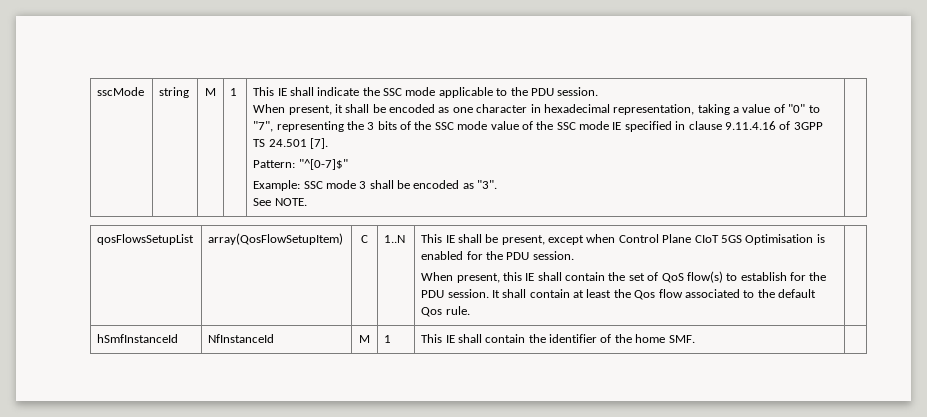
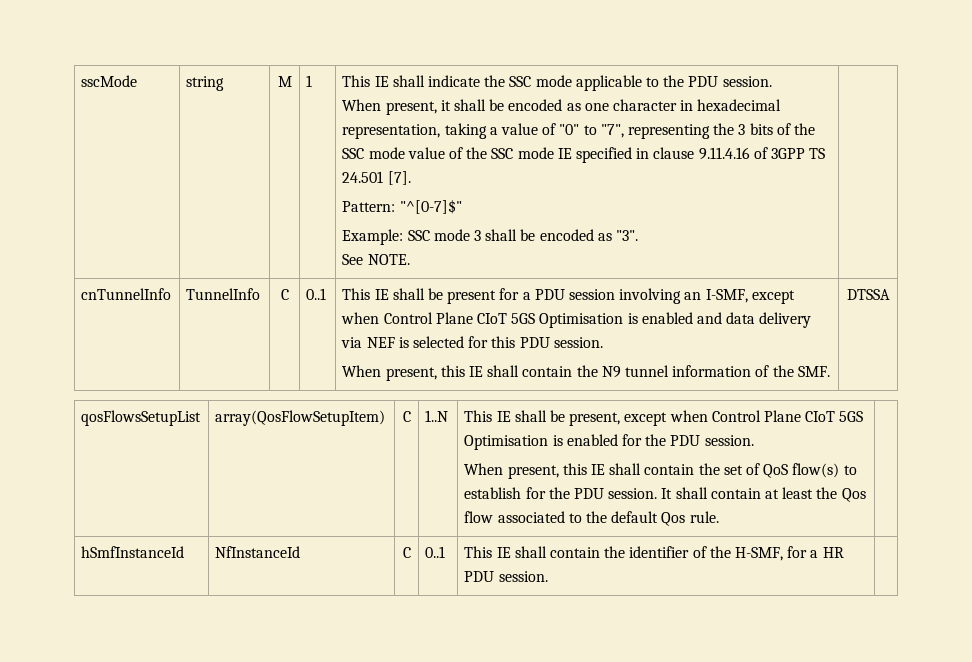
+ cnTunnelInfo | TunnelInfo | C | 0..1 | This IE shall be present for a PDU session involving an I-SMF, except when Control Plane CIoT 5GS Optimisation is enabled and data delivery via NEF is selected for this PDU session.
+ When present, this IE shall contain the N9 tunnel information of the SMF. | DTSSA
- hSmfInstanceId | NfInstanceId | M | 1 | This IE shall contain the identifier of the home SMF. |
+ hSmfInstanceId | NfInstanceId | C | 0..1 | This IE shall contain the identifier of the H-SMF, for a HR PDU session. |

